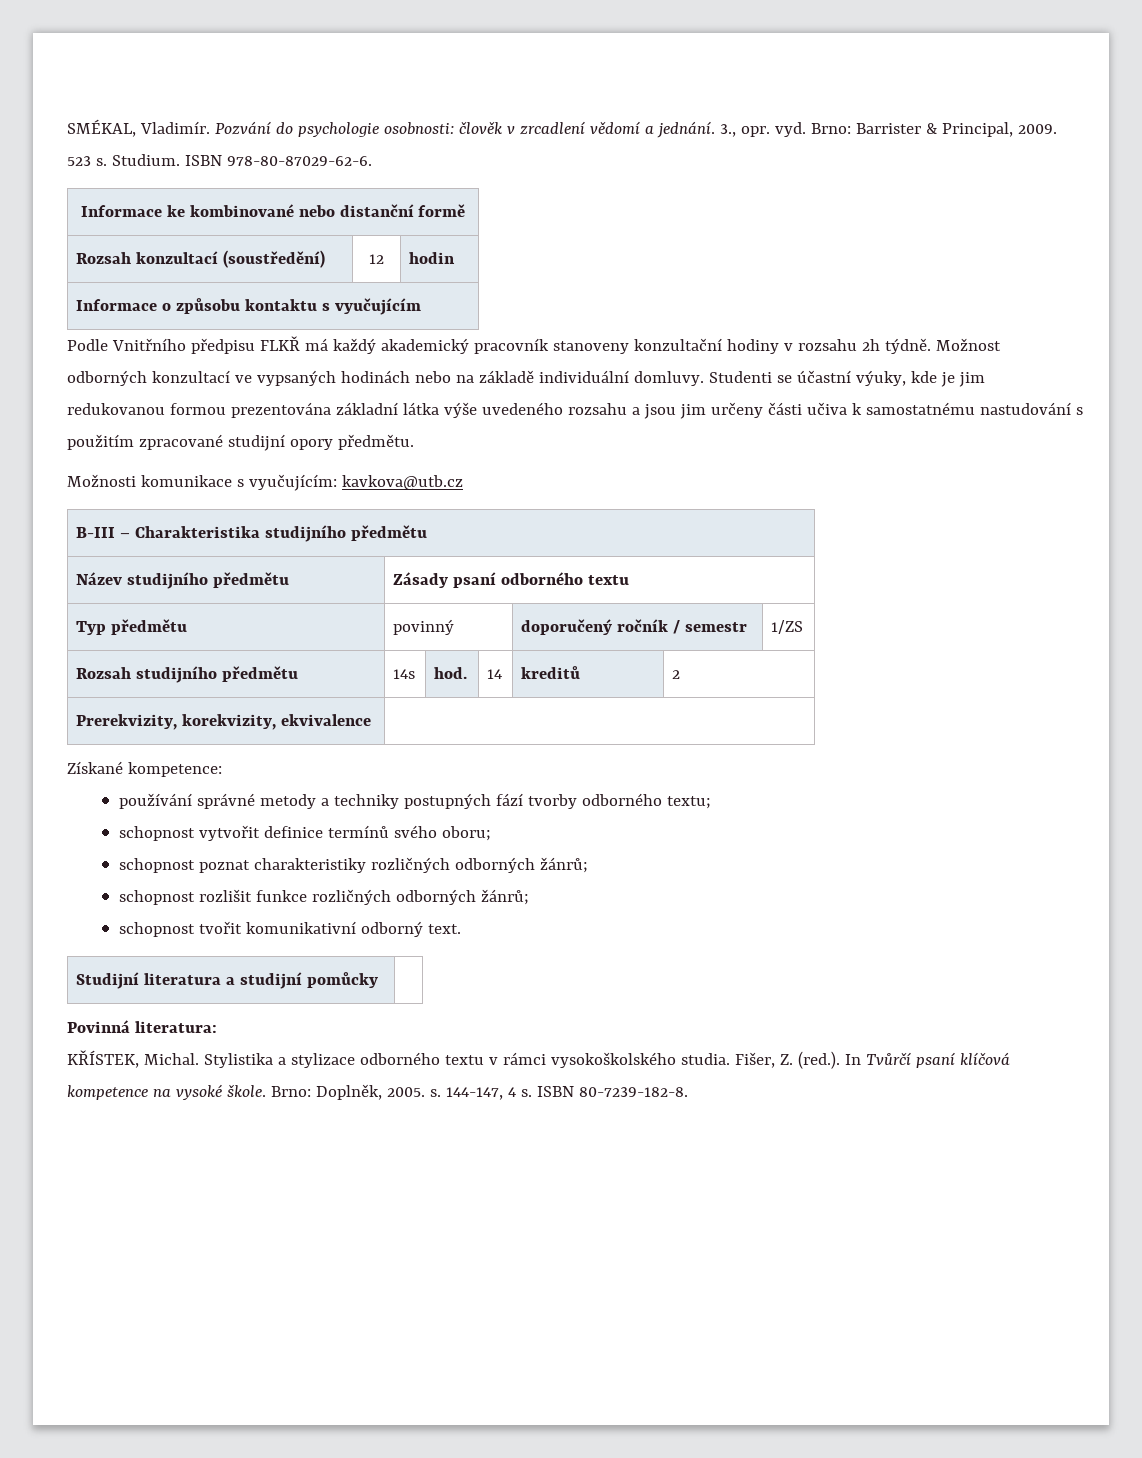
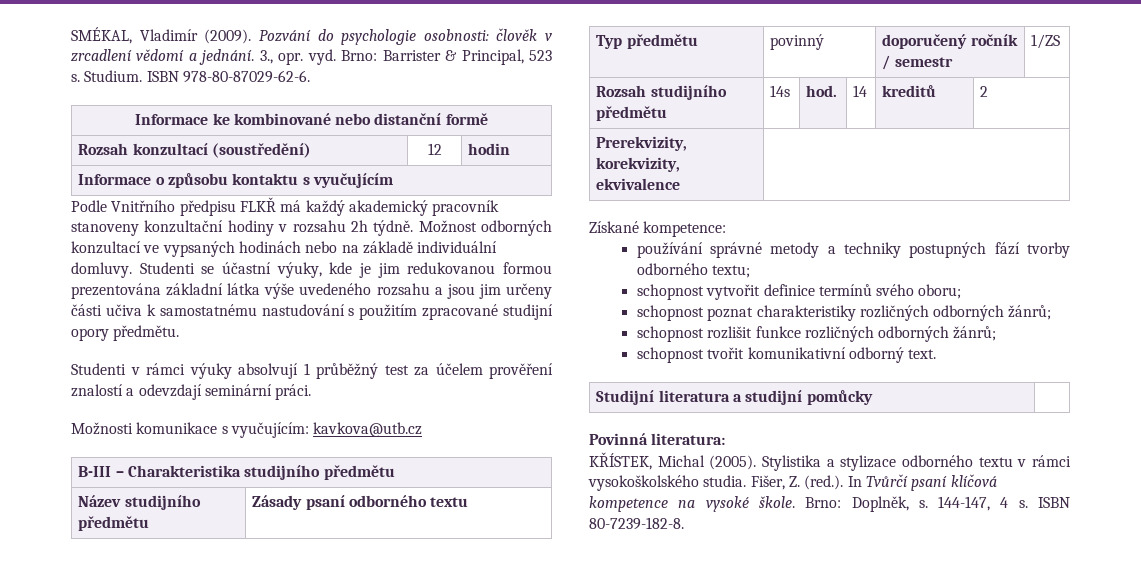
- SMÉKAL, Vladimír.
+ SMÉKAL, Vladimír (2009).
- Brno: Barrister & Principal, 2009. 523 s.
+ Brno: Barrister & Principal, 523 s.
+ Studenti v rámci výuky absolvují 1 průběžný test za účelem prověření znalostí a odevzdají seminární práci.
- KŘÍSTEK, Michal.
+ KŘÍSTEK, Michal (2005).
- Brno: Doplněk, 2005. s.
+ Brno: Doplněk, s.

